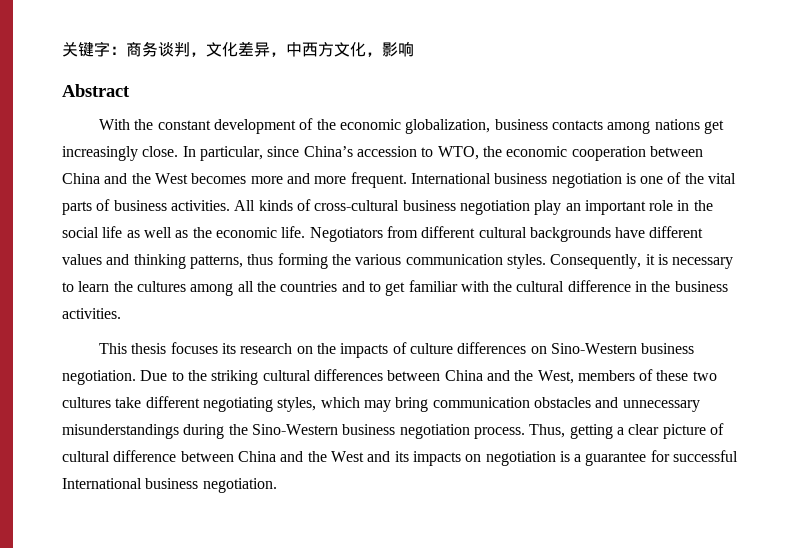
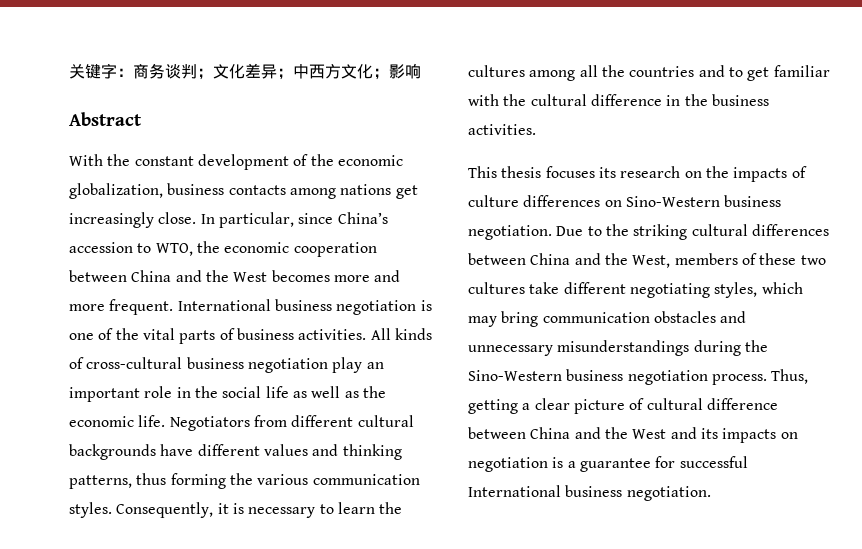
- 关键字：商务谈判，文化差异，中西方文化，影响
+ 关键字：商务谈判；文化差异；中西方文化；影响

